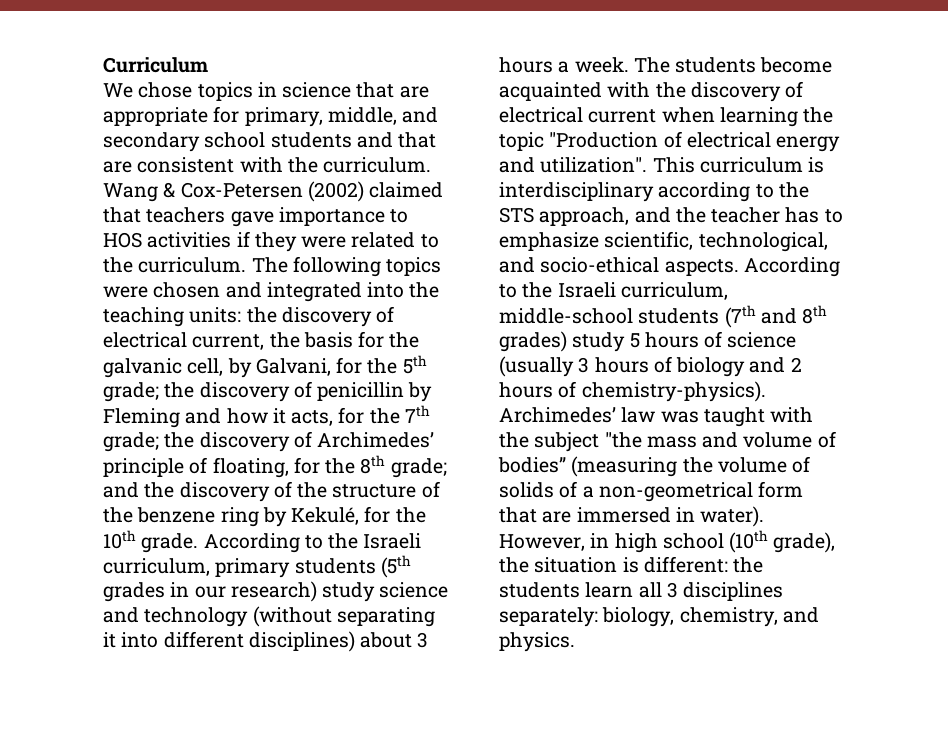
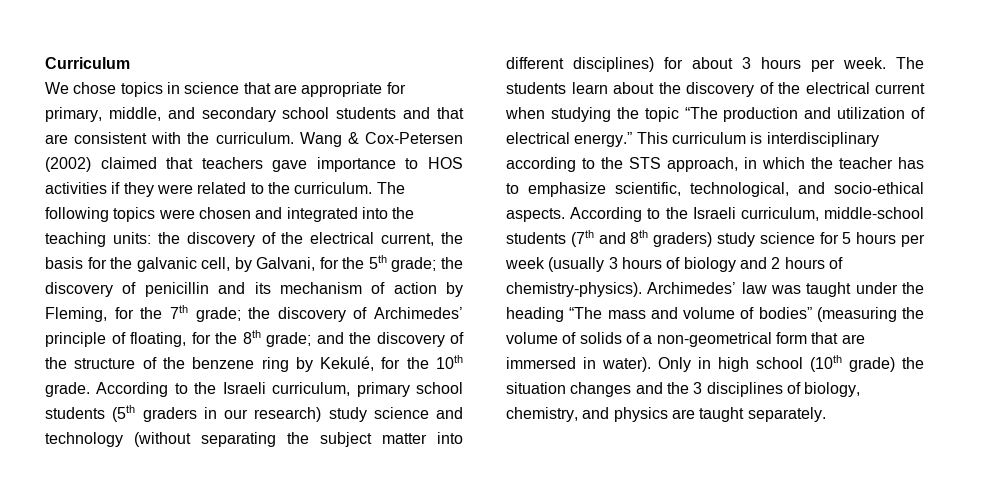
- the discovery of electrical current, the basis for the galvanic cell, by Galvani, for the 5th grade;
+ the discovery of the electrical current, the basis for the galvanic cell, by Galvani, for the 5th grade;
- the discovery of penicillin by Fleming and how it acts, for the 7th grade;
+ the discovery of penicillin and its mechanism of action by Fleming, for the 7th grade;
- According to the Israeli curriculum, primary students (5th grades in our research) study science and technology (without separating it into different disciplines) about 3 hours a week.
+ According to the Israeli curriculum, primary school students (5th graders in our research) study science and technology (without separating the subject matter into different disciplines) for about 3 hours per week.
- The students become acquainted with the discovery of electrical current when learning the topic "Production of electrical energy and utilization".
+ The students learn about the discovery of the electrical current when studying the topic “The production and utilization of electrical energy.”
- This curriculum is interdisciplinary according to the STS approach, and the teacher has to emphasize scientific, technological, and socio-ethical aspects.
+ This curriculum is interdisciplinary according to the STS approach, in which the teacher has to emphasize scientific, technological, and socio-ethical aspects.
- According to the Israeli curriculum, middle-school students (7th and 8th grades) study 5 hours of science (usually 3 hours of biology and 2 hours of chemistry-physics).
+ According to the Israeli curriculum, middle-school students (7th and 8th graders) study science for 5 hours per week (usually 3 hours of biology and 2 hours of chemistry-physics).
- Archimedes’ law was taught with the subject "the mass and volume of bodies” (measuring the volume of solids of a non-geometrical form that are immersed in water).
+ Archimedes’ law was taught under the heading “The mass and volume of bodies” (measuring the volume of solids of a non-geometrical form that are immersed in water).
- However, in high school (10th grade), the situation is different: the students learn all 3 disciplines separately: biology, chemistry, and physics.
+ Only in high school (10th grade) the situation changes and the 3 disciplines of biology, chemistry, and physics are taught separately.

